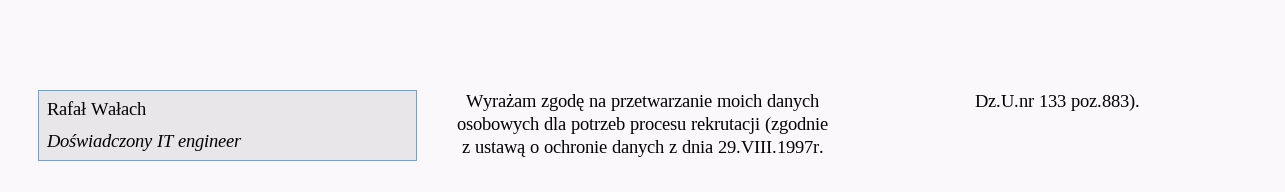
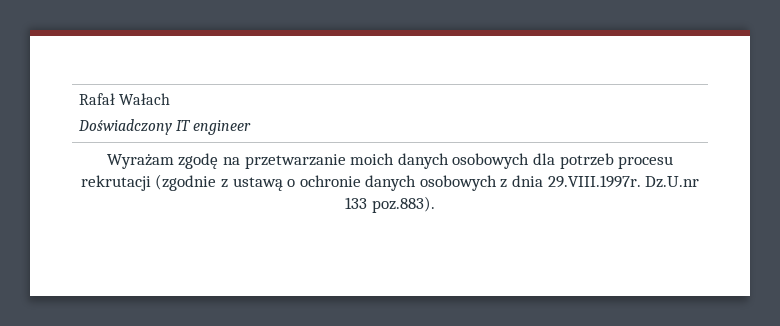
- Wyrażam zgodę na przetwarzanie moich danych osobowych dla potrzeb procesu rekrutacji (zgodnie z ustawą o ochronie danych z dnia 29.VIII.1997r. Dz.U.nr 133 poz.883).
+ Wyrażam zgodę na przetwarzanie moich danych osobowych dla potrzeb procesu rekrutacji (zgodnie z ustawą o ochronie danych osobowych z dnia 29.VIII.1997r. Dz.U.nr 133 poz.883).

